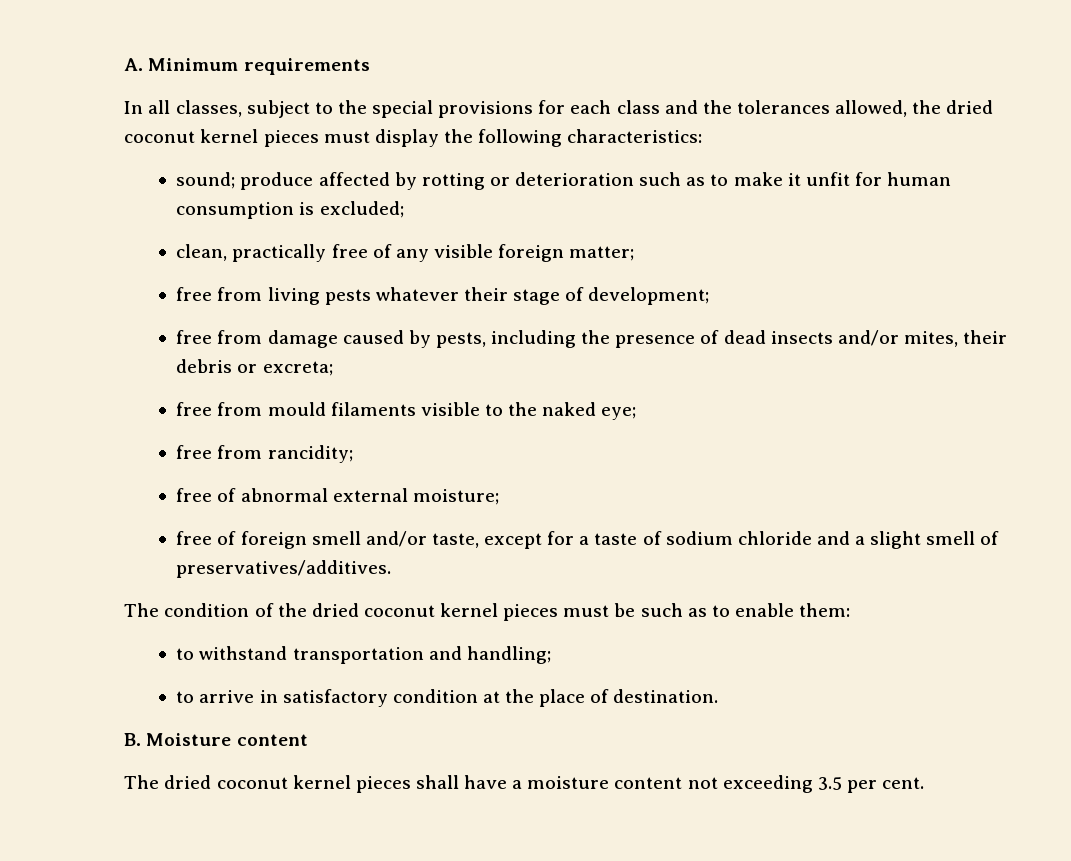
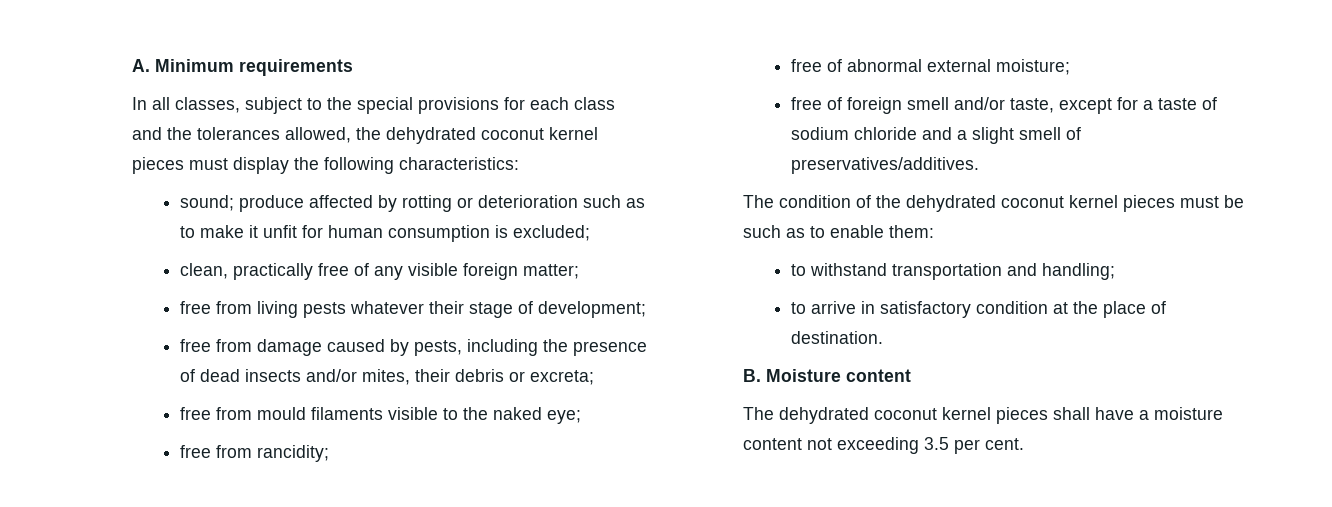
- In all classes, subject to the special provisions for each class and the tolerances allowed, the dried coconut kernel pieces must display the following characteristics:
+ In all classes, subject to the special provisions for each class and the tolerances allowed, the dehydrated coconut kernel pieces must display the following characteristics:
- The condition of the dried coconut kernel pieces must be such as to enable them:
+ The condition of the dehydrated coconut kernel pieces must be such as to enable them:
- The dried coconut kernel pieces shall have a moisture content not exceeding 3.5 per cent.
+ The dehydrated coconut kernel pieces shall have a moisture content not exceeding 3.5 per cent.

